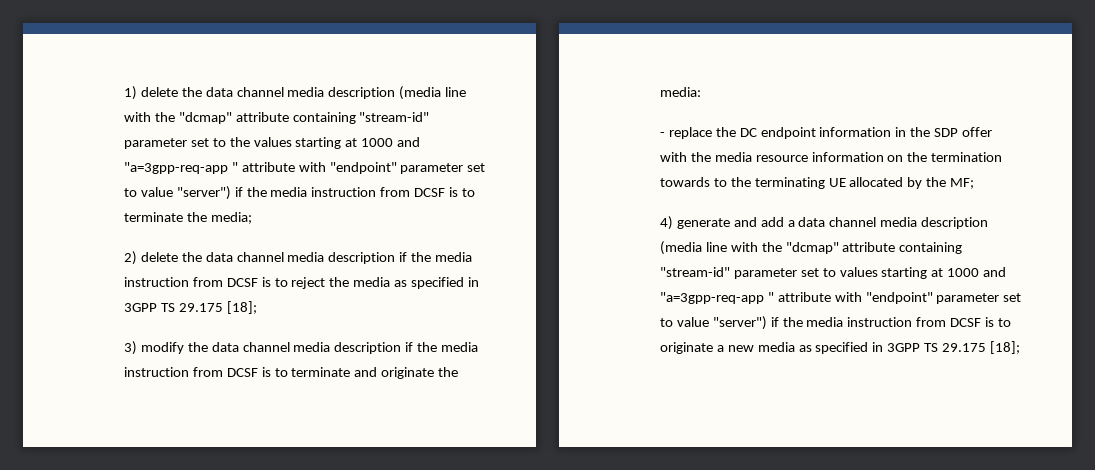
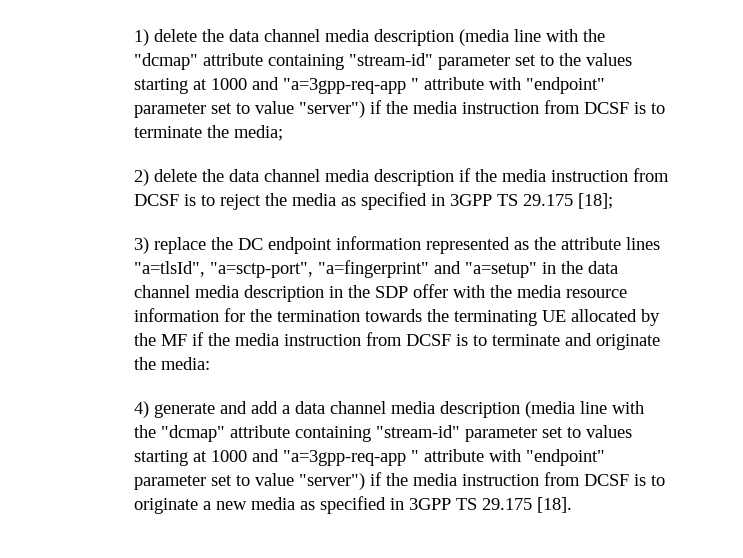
- 3) modify the data channel media description if the media instruction from DCSF is to terminate and originate the media:
+ 3) replace the DC endpoint information represented as the attribute lines "a=tlsId", "a=sctp-port", "a=fingerprint" and "a=setup" in the data channel media description in the SDP offer with the media resource information for the termination towards the terminating UE allocated by the MF if the media instruction from DCSF is to terminate and originate the media:
- - replace the DC endpoint information in the SDP offer with the media resource information on the termination towards to the terminating UE allocated by the MF;
- 4) generate and add a data channel media description (media line with the "dcmap" attribute containing "stream-id" parameter set to values starting at 1000 and "a=3gpp-req-app " attribute with "endpoint" parameter set to value "server") if the media instruction from DCSF is to originate a new media as specified in 3GPP TS 29.175 [18];
+ 4) generate and add a data channel media description (media line with the "dcmap" attribute containing "stream-id" parameter set to values starting at 1000 and "a=3gpp-req-app " attribute with "endpoint" parameter set to value "server") if the media instruction from DCSF is to originate a new media as specified in 3GPP TS 29.175 [18].

